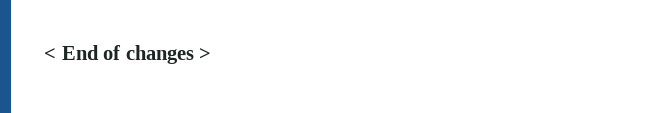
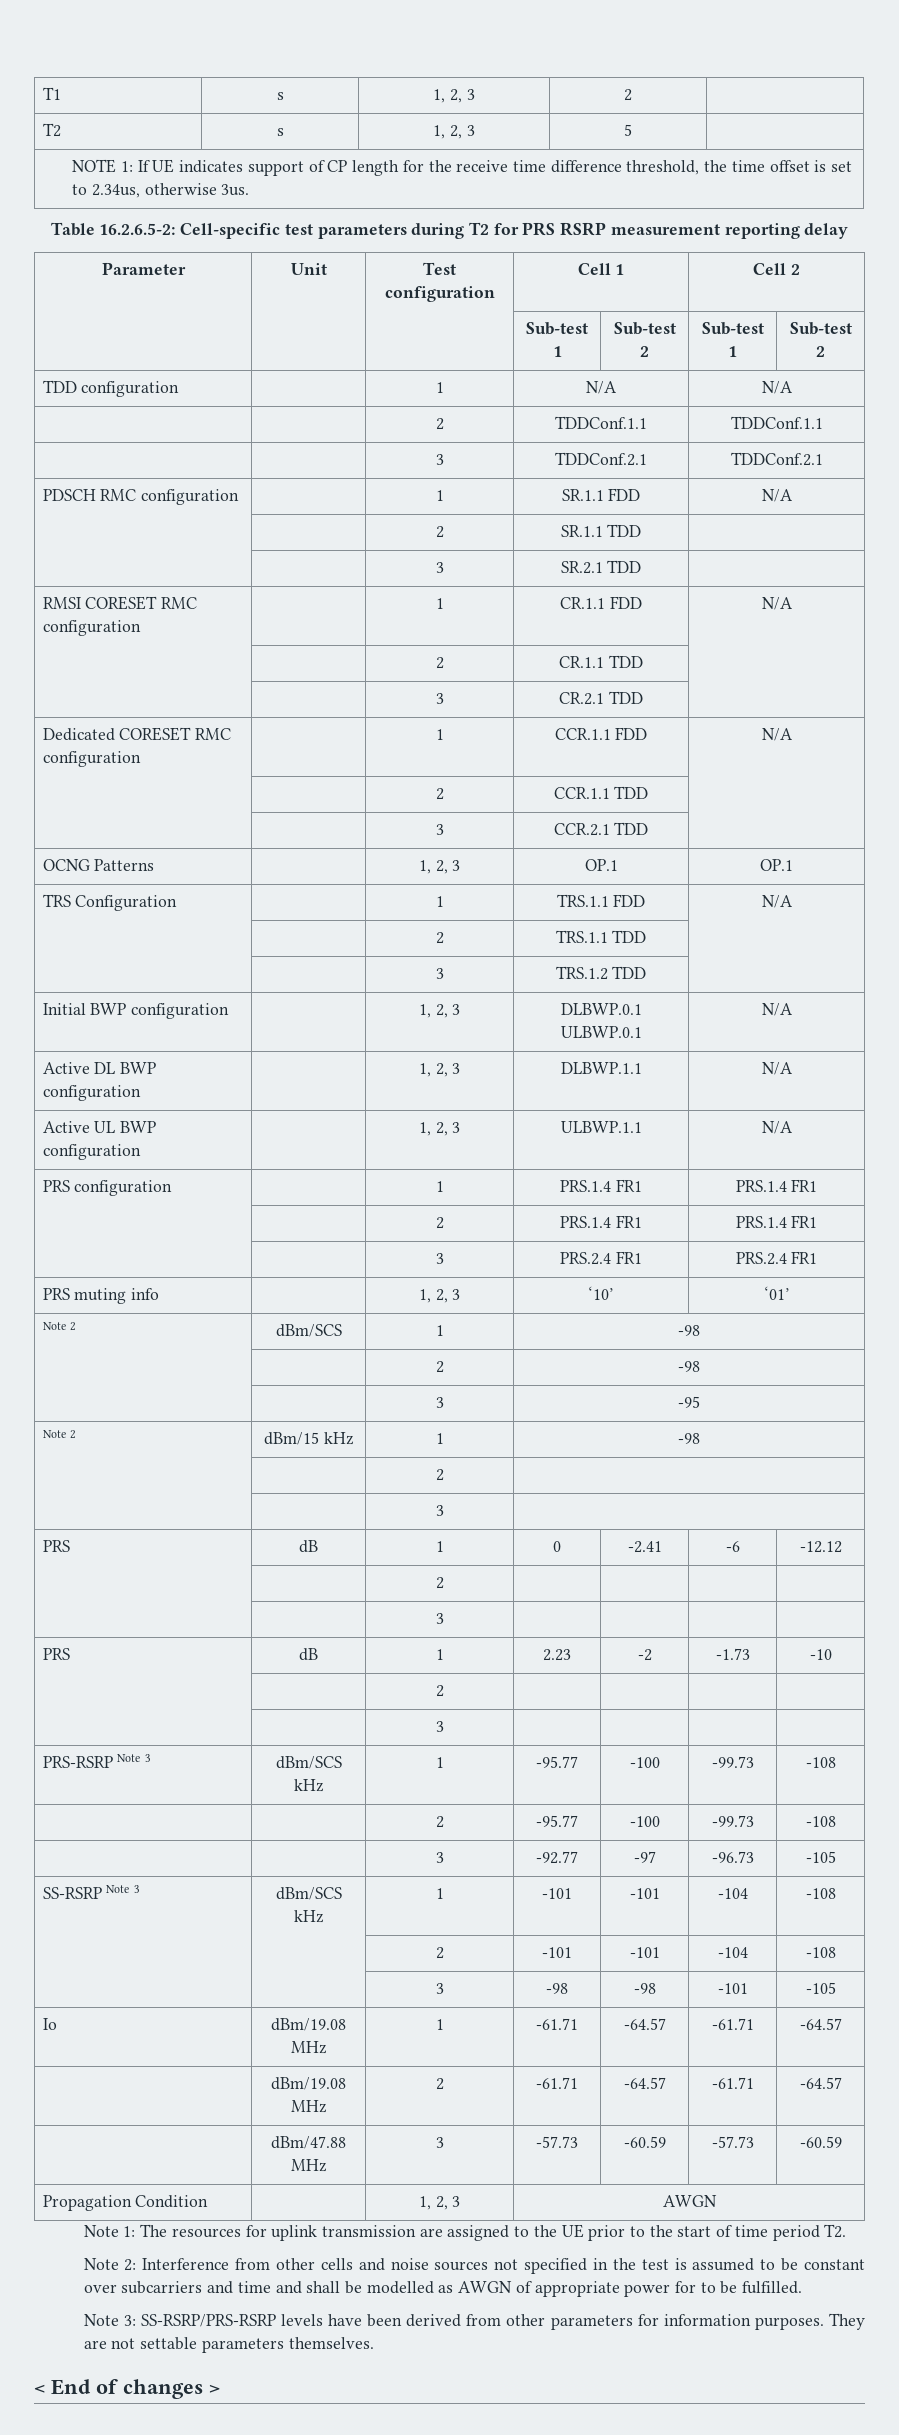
+ T1 | s | 1, 2, 3 | 2 |
+ T2 | s | 1, 2, 3 | 5 |
+ NOTE 1: If UE indicates support of CP length for the receive time difference threshold, the time offset is set to 2.34us, otherwise 3us.
+ Table 16.2.6.5-2: Cell-specific test parameters during T2 for PRS RSRP measurement reporting delay
+ Parameter | Unit | Test configuration | Cell 1 | Cell 2
+ | | | Sub-test 1 | Sub-test 2 | Sub-test 1 | Sub-test 2
+ TDD configuration | | 1 | N/A | N/A
+ | | 2 | TDDConf.1.1 | TDDConf.1.1
+ | | 3 | TDDConf.2.1 | TDDConf.2.1
+ PDSCH RMC configuration | | 1 | SR.1.1 FDD | N/A
+ | | 2 | SR.1.1 TDD |
+ | | 3 | SR.2.1 TDD |
+ RMSI CORESET RMC configuration | | 1 | CR.1.1 FDD | N/A
+ | | 2 | CR.1.1 TDD |
+ | | 3 | CR.2.1 TDD |
+ Dedicated CORESET RMC configuration | | 1 | CCR.1.1 FDD | N/A
+ | | 2 | CCR.1.1 TDD |
+ | | 3 | CCR.2.1 TDD |
+ OCNG Patterns | | 1, 2, 3 | OP.1 | OP.1
+ TRS Configuration | | 1 | TRS.1.1 FDD | N/A
+ | | 2 | TRS.1.1 TDD |
+ | | 3 | TRS.1.2 TDD |
+ Initial BWP configuration | | 1, 2, 3 | DLBWP.0.1 ULBWP.0.1 | N/A
+ Active DL BWP configuration | | 1, 2, 3 | DLBWP.1.1 | N/A
+ Active UL BWP configuration | | 1, 2, 3 | ULBWP.1.1 | N/A
+ PRS configuration | | 1 | PRS.1.4 FR1 | PRS.1.4 FR1
+ | | 2 | PRS.1.4 FR1 | PRS.1.4 FR1
+ | | 3 | PRS.2.4 FR1 | PRS.2.4 FR1
+ PRS muting info | | 1, 2, 3 | ‘10’ | ‘01’
+ Note 2 | dBm/SCS | 1 | -98
+ | | 2 | -98
+ | | 3 | -95
+ Note 2 | dBm/15 kHz | 1 | -98
+ | | 2 |
+ | | 3 |
+ PRS | dB | 1 | 0 | -2.41 | -6 | -12.12
+ | | 2 | | | |
+ | | 3 | | | |
+ PRS | dB | 1 | 2.23 | -2 | -1.73 | -10
+ | | 2 | | | |
+ | | 3 | | | |
+ PRS-RSRP Note 3 | dBm/SCS kHz | 1 | -95.77 | -100 | -99.73 | -108
+ | | 2 | -95.77 | -100 | -99.73 | -108
+ | | 3 | -92.77 | -97 | -96.73 | -105
+ SS-RSRP Note 3 | dBm/SCS kHz | 1 | -101 | -101 | -104 | -108
+ | | 2 | -101 | -101 | -104 | -108
+ | | 3 | -98 | -98 | -101 | -105
+ Io | dBm/19.08 MHz | 1 | -61.71 | -64.57 | -61.71 | -64.57
+ | dBm/19.08 MHz | 2 | -61.71 | -64.57 | -61.71 | -64.57
+ | dBm/47.88 MHz | 3 | -57.73 | -60.59 | -57.73 | -60.59
+ Propagation Condition | | 1, 2, 3 | AWGN
+ Note 1: The resources for uplink transmission are assigned to the UE prior to the start of time period T2.
+ Note 2: Interference from other cells and noise sources not specified in the test is assumed to be constant over subcarriers and time and shall be modelled as AWGN of appropriate power for to be fulfilled.
+ Note 3: SS-RSRP/PRS-RSRP levels have been derived from other parameters for information purposes. They are not settable parameters themselves.

